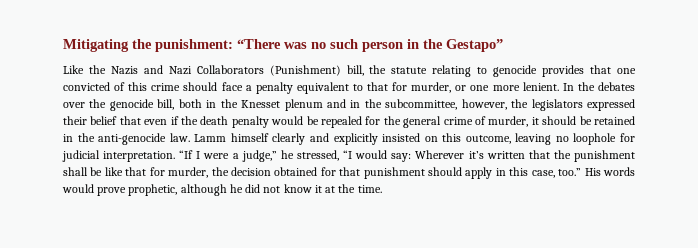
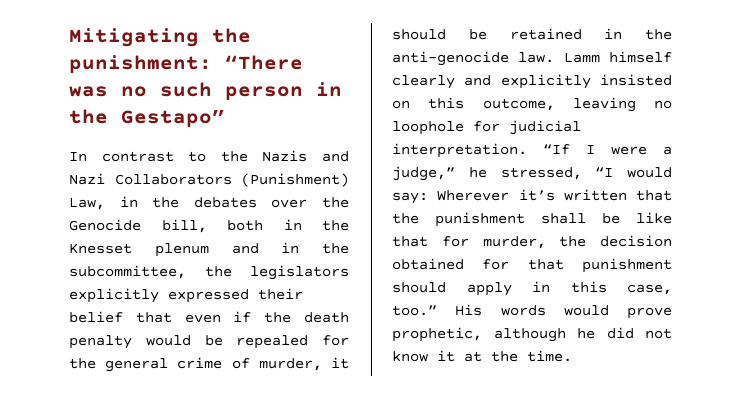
- Like the Nazis and Nazi Collaborators (Punishment) bill, the statute relating to genocide provides that one convicted of this crime should face a penalty equivalent to that for murder, or one more lenient. In the debates over the genocide bill, both in the Knesset plenum and in the subcommittee, however, the legislators expressed their belief that even if the death penalty would be repealed for the general crime of murder, it should be retained in the anti-genocide law.
+ In contrast to the Nazis and Nazi Collaborators (Punishment) Law, in the debates over the Genocide bill, both in the Knesset plenum and in the subcommittee, the legislators explicitly expressed their belief that even if the death penalty would be repealed for the general crime of murder, it should be retained in the anti-genocide law.

